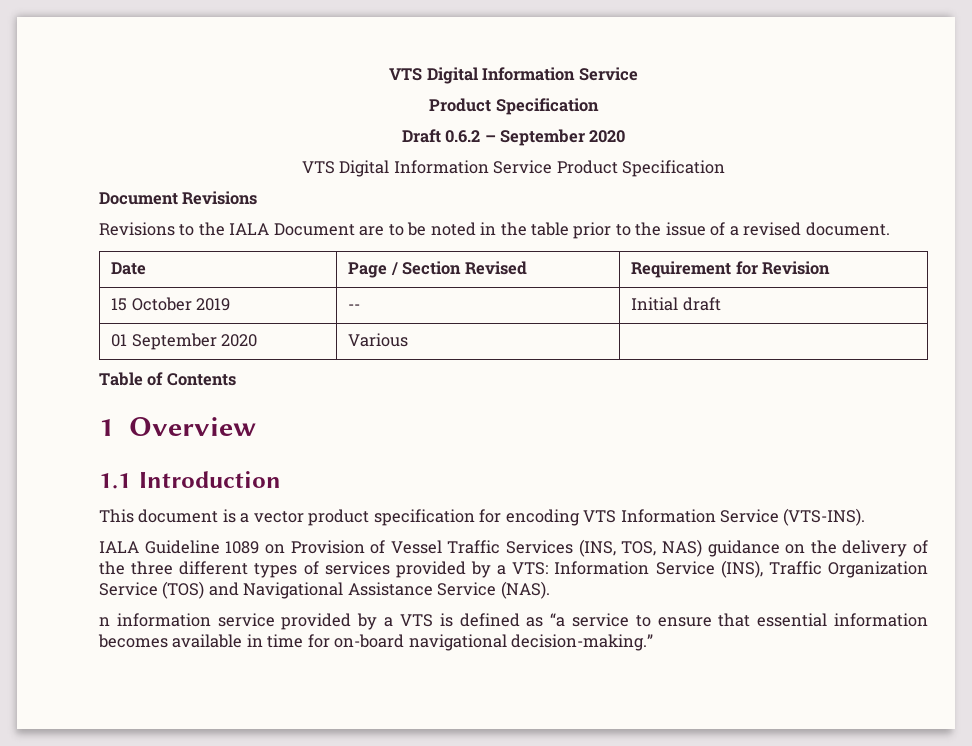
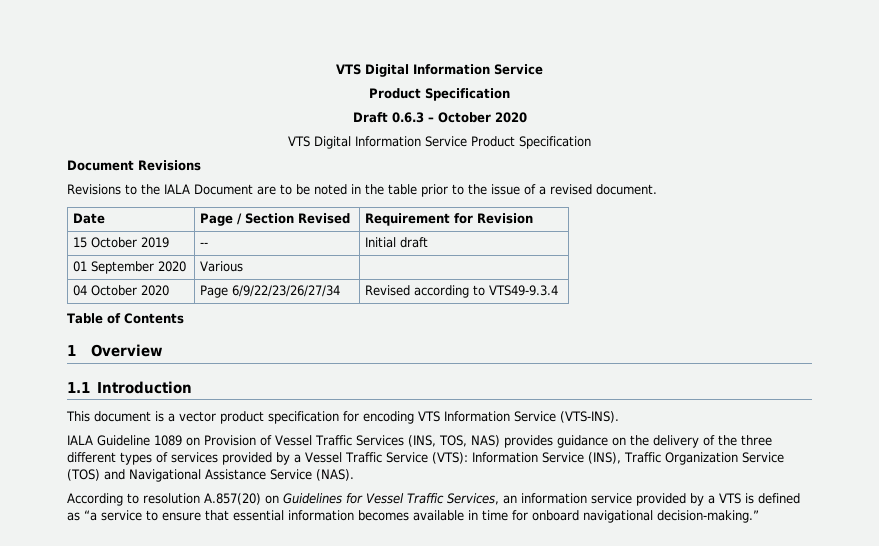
- Draft 0.6.2 – September 2020
+ Draft 0.6.3 – October 2020
+ 04 October 2020 | Page 6/9/22/23/26/27/34 | Revised according to VTS49-9.3.4
- IALA Guideline 1089 on Provision of Vessel Traffic Services (INS, TOS, NAS) guidance on the delivery of the three different types of services provided by a VTS: Information Service (INS), Traffic Organization Service (TOS) and Navigational Assistance Service (NAS).
+ IALA Guideline 1089 on Provision of Vessel Traffic Services (INS, TOS, NAS) provides guidance on the delivery of the three different types of services provided by a Vessel Traffic Service (VTS): Information Service (INS), Traffic Organization Service (TOS) and Navigational Assistance Service (NAS).
- n information service provided by a VTS is defined as “a service to ensure that essential information becomes available in time for on-board navigational decision-making.”
+ According to resolution A.857(20) on Guidelines for Vessel Traffic Services, an information service provided by a VTS is defined as “a service to ensure that essential information becomes available in time for onboard navigational decision-making.”

